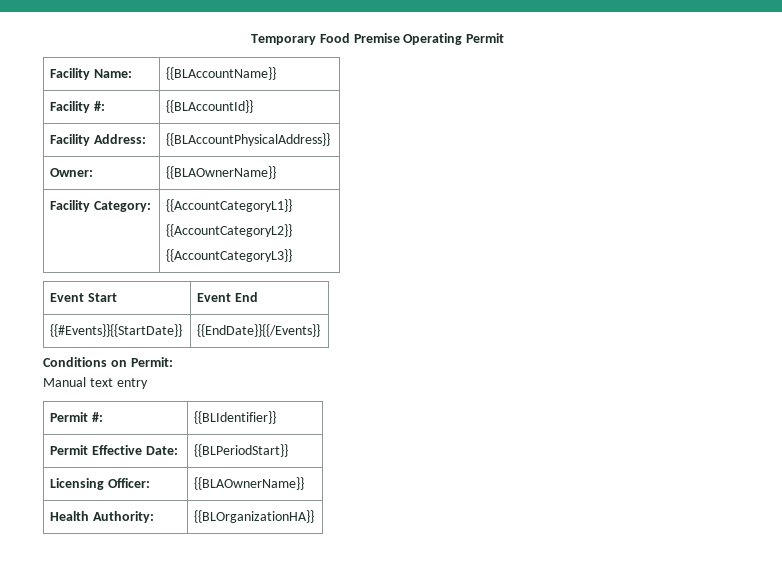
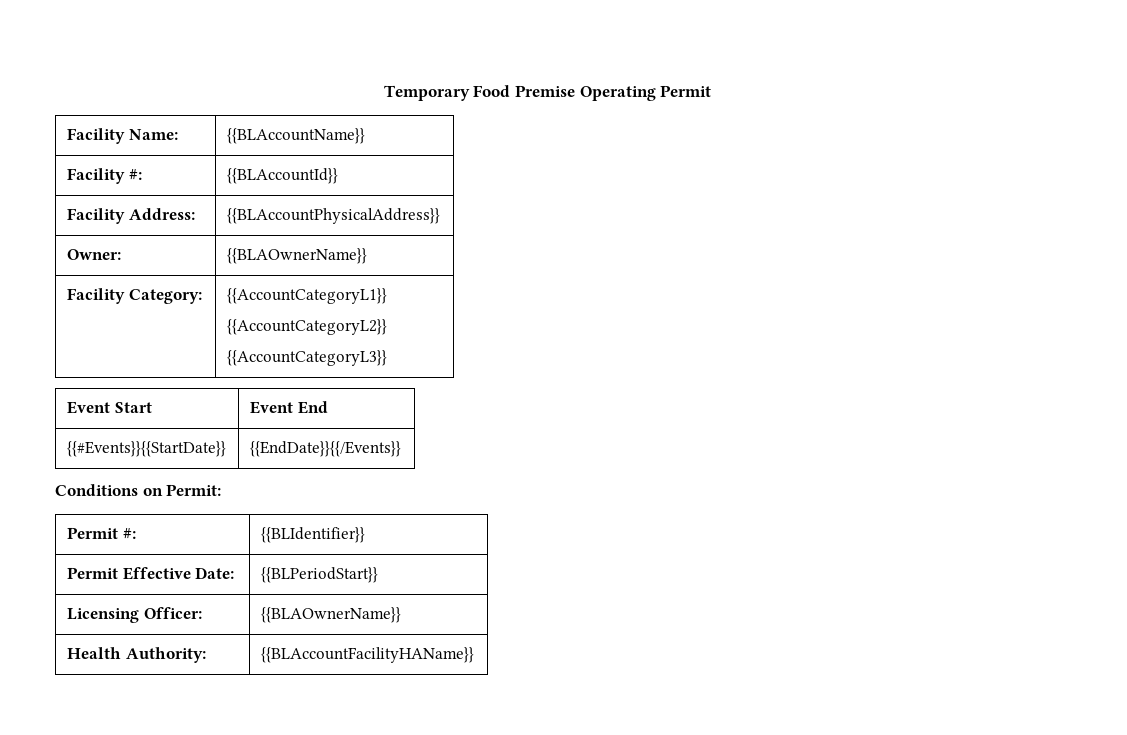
- Manual text entry
- Health Authority: | {{BLOrganizationHA}}
+ Health Authority: | {{BLAccountFacilityHAName}}

